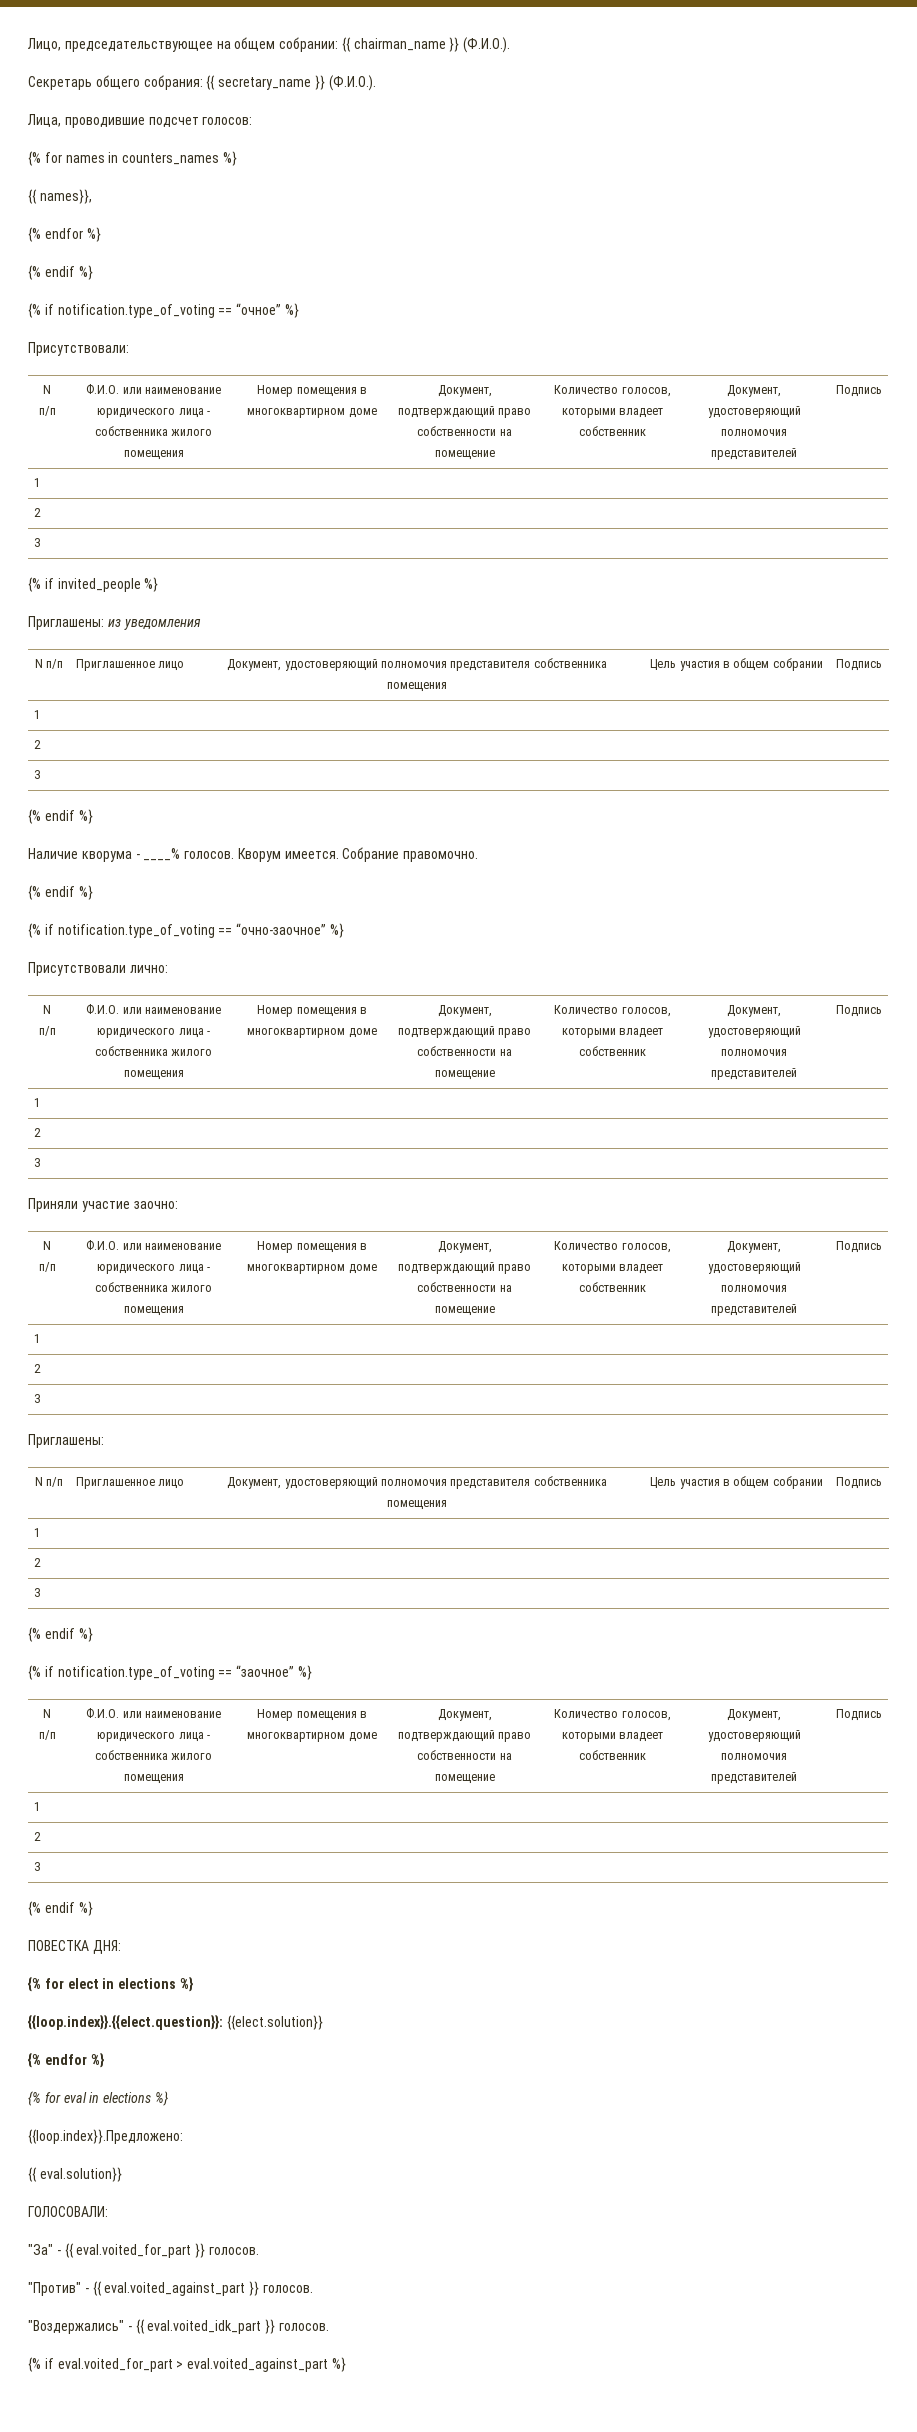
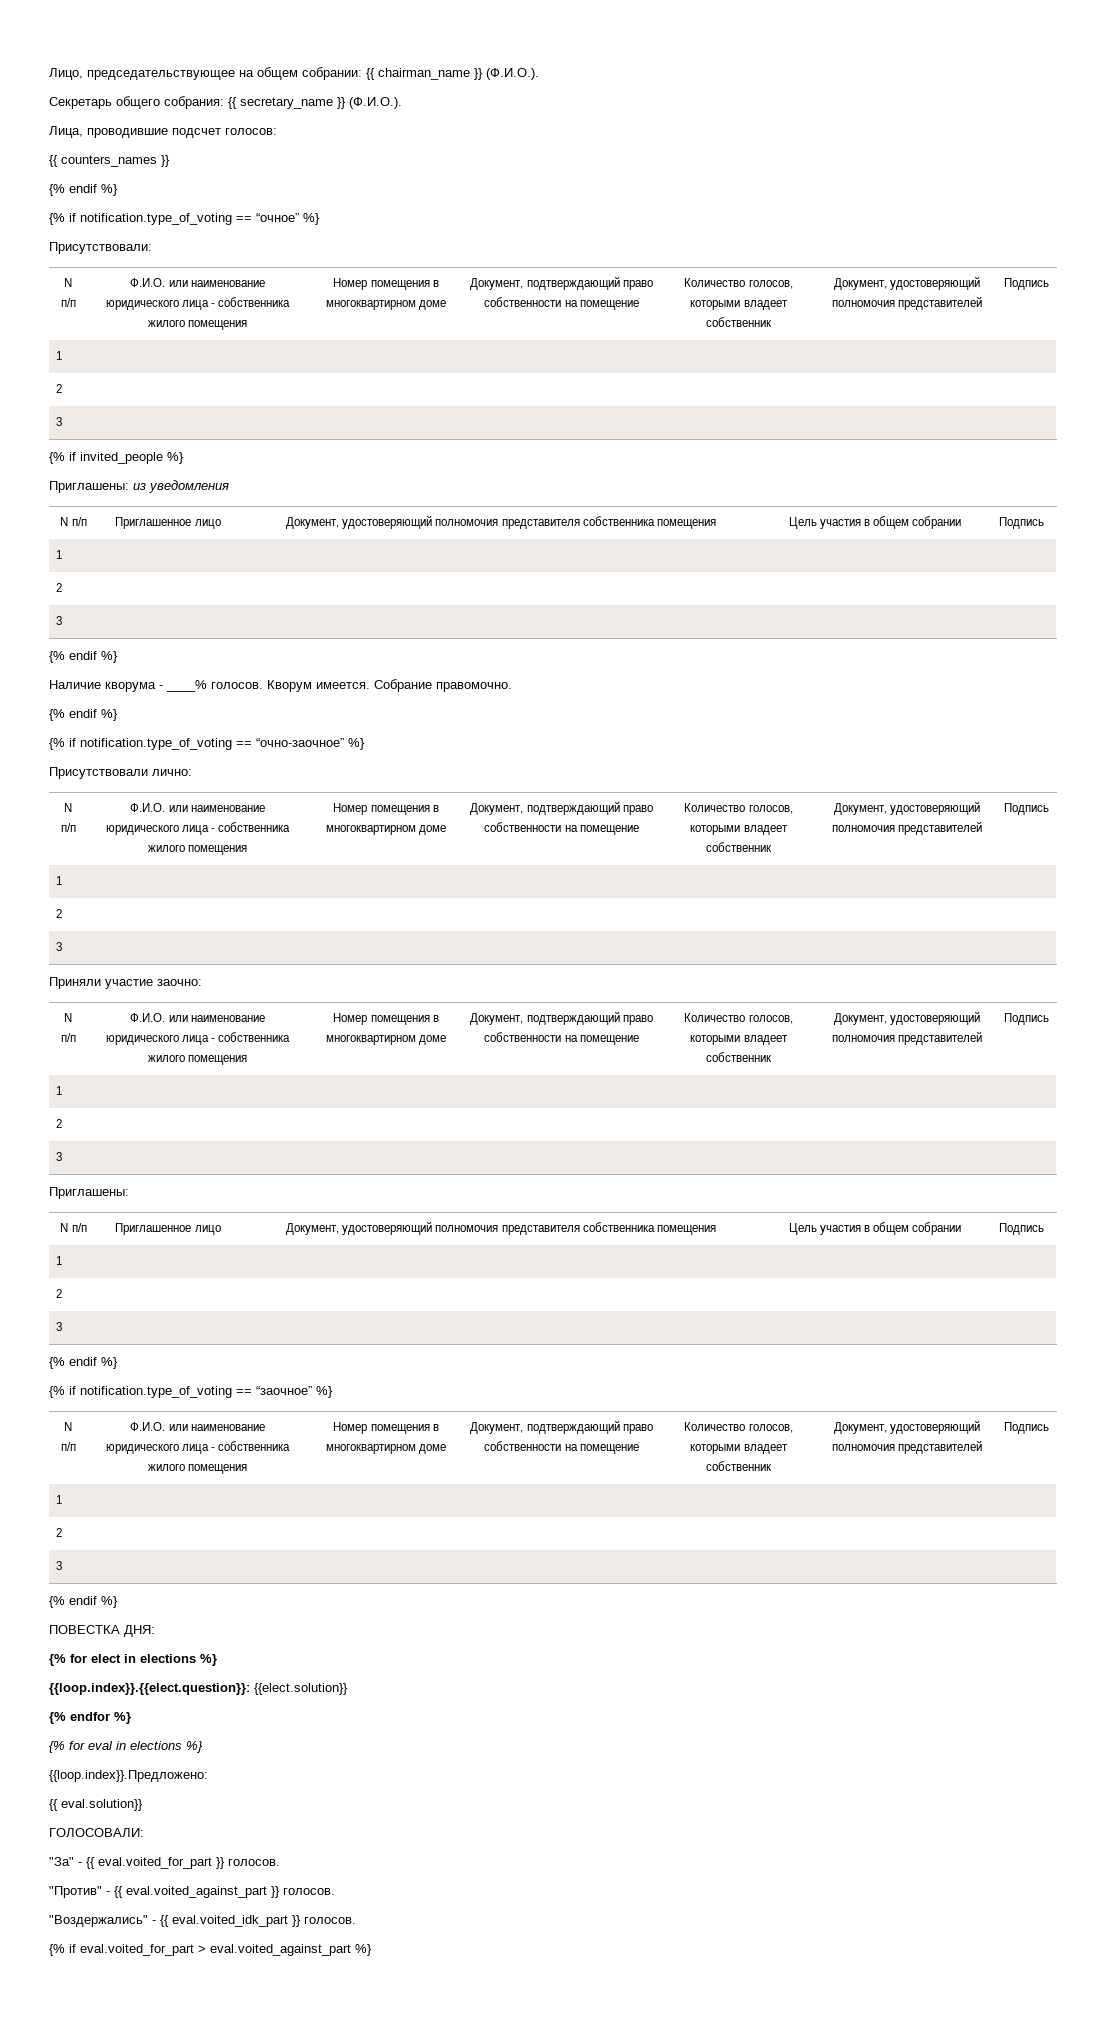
- {% for names in counters_names %}
- {{ names}},
- {% endfor %}
+ {{ counters_names }}

